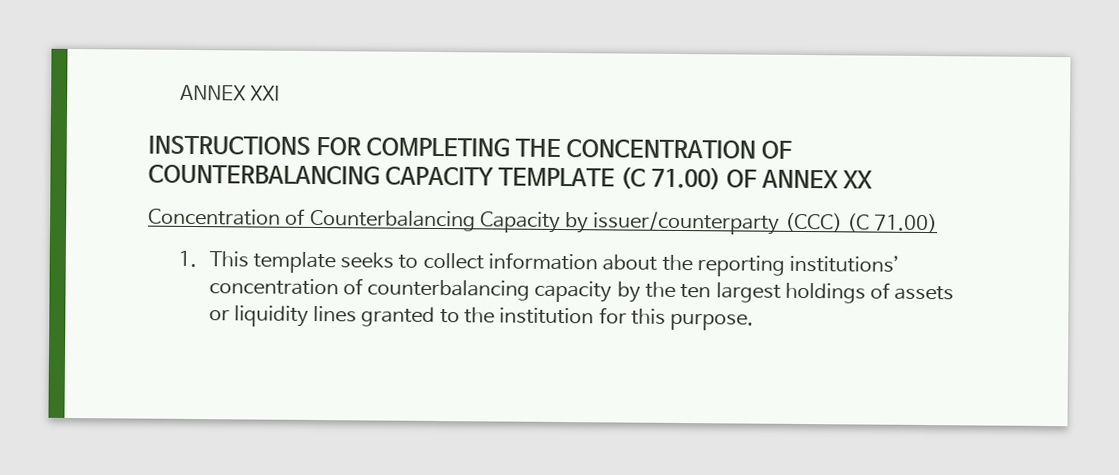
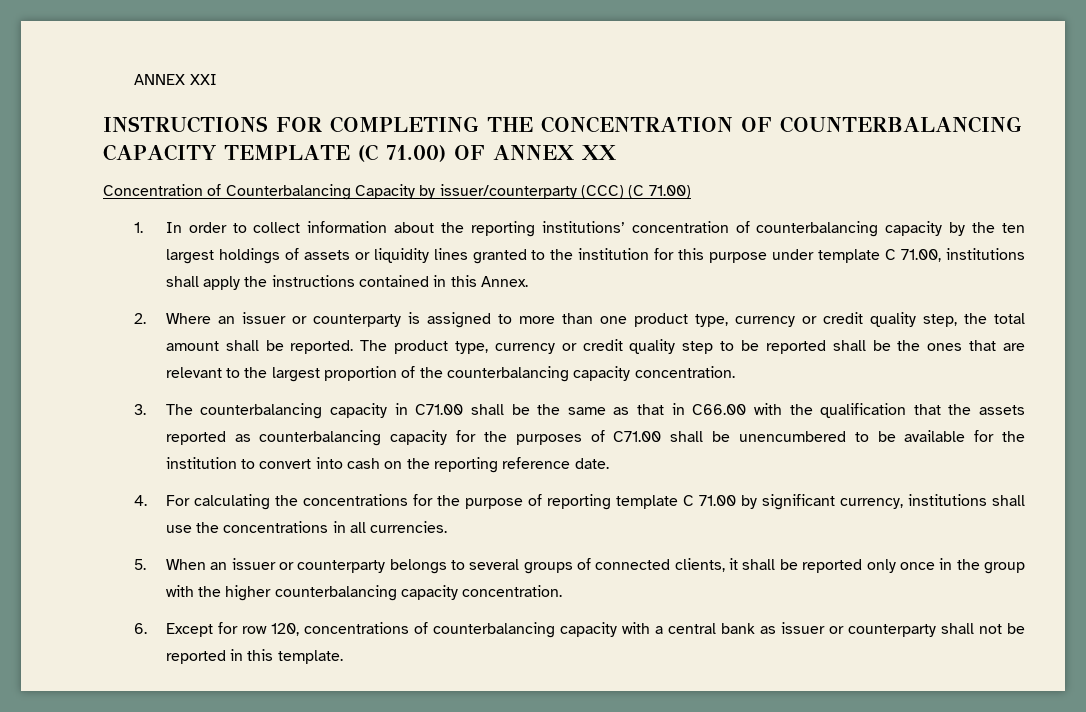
- 1. This template seeks to collect information about the reporting institutions’ concentration of counterbalancing capacity by the ten largest holdings of assets or liquidity lines granted to the institution for this purpose.
+ 1. In order to collect information about the reporting institutions’ concentration of counterbalancing capacity by the ten largest holdings of assets or liquidity lines granted to the institution for this purpose under template C 71.00, institutions shall apply the instructions contained in this Annex.
+ 2. Where an issuer or counterparty is assigned to more than one product type, currency or credit quality step, the total amount shall be reported. The product type, currency or credit quality step to be reported shall be the ones that are relevant to the largest proportion of the counterbalancing capacity concentration.
+ 3. The counterbalancing capacity in C71.00 shall be the same as that in C66.00 with the qualification that the assets reported as counterbalancing capacity for the purposes of C71.00 shall be unencumbered to be available for the institution to convert into cash on the reporting reference date.
+ 4. For calculating the concentrations for the purpose of reporting template C 71.00 by significant currency, institutions shall use the concentrations in all currencies.
+ 5. When an issuer or counterparty belongs to several groups of connected clients, it shall be reported only once in the group with the higher counterbalancing capacity concentration.
+ 6. Except for row 120, concentrations of counterbalancing capacity with a central bank as issuer or counterparty shall not be reported in this template.

